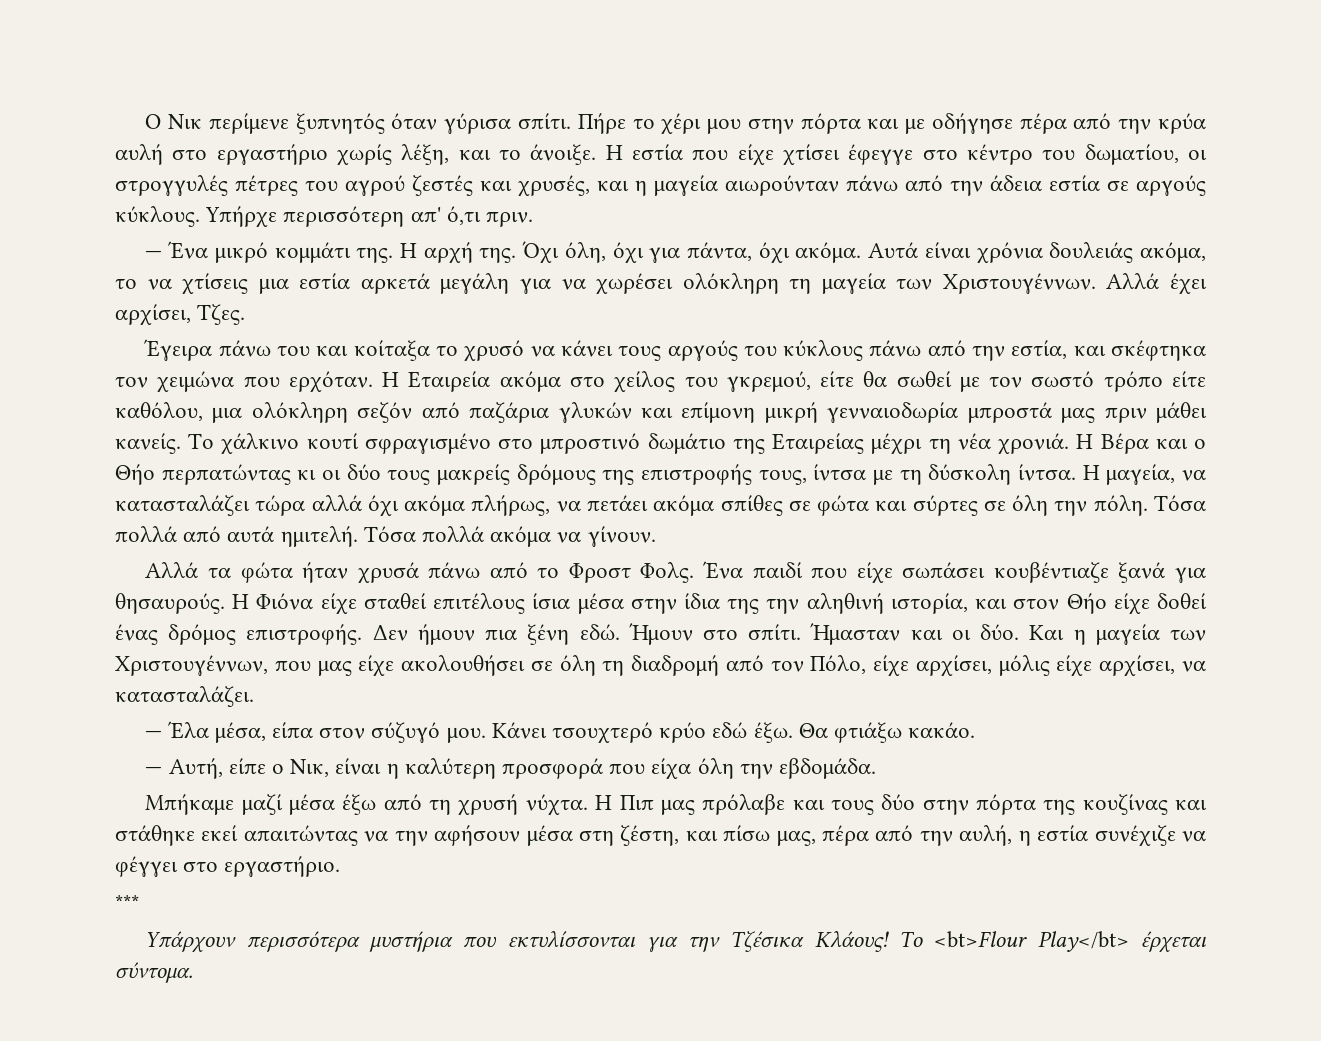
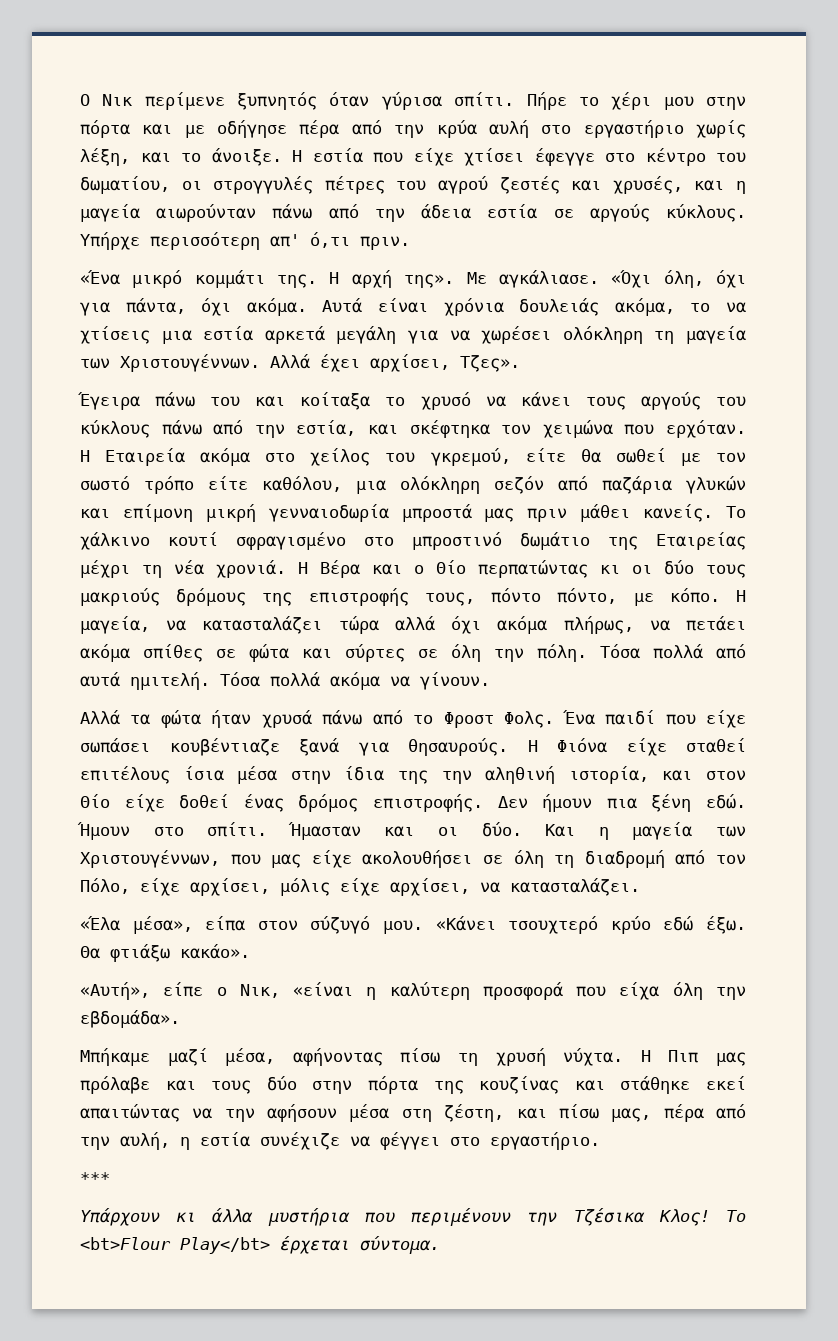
- — Ένα μικρό κομμάτι της.
+ «Ένα μικρό κομμάτι της.
- Η αρχή της. Όχι όλη, όχι για πάντα, όχι ακόμα.
+ Η αρχή της». Με αγκάλιασε. «Όχι όλη, όχι για πάντα, όχι ακόμα.
- Αλλά έχει αρχίσει, Τζες.
+ Αλλά έχει αρχίσει, Τζες».
- Η Βέρα και ο Θήο περπατώντας κι οι δύο τους μακρείς δρόμους της επιστροφής τους, ίντσα με τη δύσκολη ίντσα.
+ Η Βέρα και ο Θίο περπατώντας κι οι δύο τους μακριούς δρόμους της επιστροφής τους, πόντο πόντο, με κόπο.
- Η Φιόνα είχε σταθεί επιτέλους ίσια μέσα στην ίδια της την αληθινή ιστορία, και στον Θήο είχε δοθεί ένας δρόμος επιστροφής.
+ Η Φιόνα είχε σταθεί επιτέλους ίσια μέσα στην ίδια της την αληθινή ιστορία, και στον Θίο είχε δοθεί ένας δρόμος επιστροφής.
- — Έλα μέσα, είπα στον σύζυγό μου.
+ «Έλα μέσα», είπα στον σύζυγό μου.
- Κάνει τσουχτερό κρύο εδώ έξω.
+ «Κάνει τσουχτερό κρύο εδώ έξω.
- Θα φτιάξω κακάο.
- — Αυτή, είπε ο Νικ, είναι η καλύτερη προσφορά που είχα όλη την εβδομάδα.
+ Θα φτιάξω κακάο».
+ «Αυτή», είπε ο Νικ, «είναι η καλύτερη προσφορά που είχα όλη την εβδομάδα».
- Μπήκαμε μαζί μέσα έξω από τη χρυσή νύχτα.
+ Μπήκαμε μαζί μέσα, αφήνοντας πίσω τη χρυσή νύχτα.
- Υπάρχουν περισσότερα μυστήρια που εκτυλίσσονται για την Τζέσικα Κλάους!
+ Υπάρχουν κι άλλα μυστήρια που περιμένουν την Τζέσικα Κλος!

